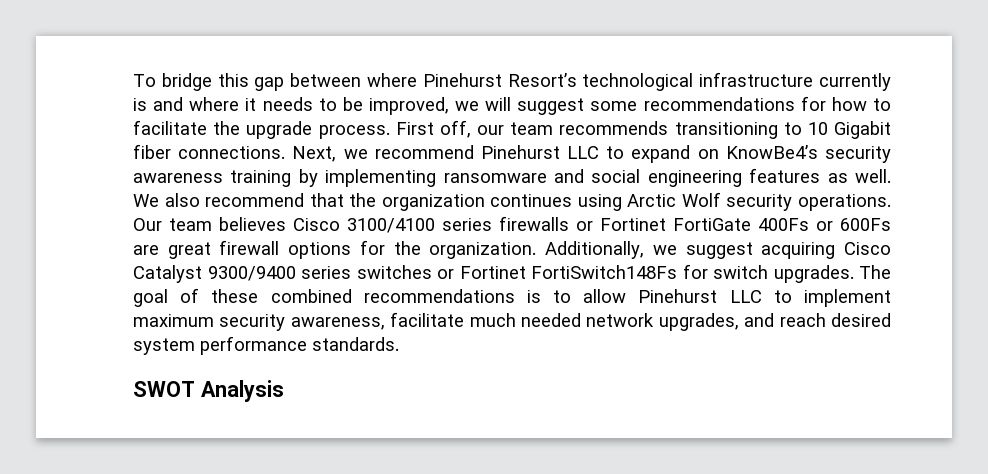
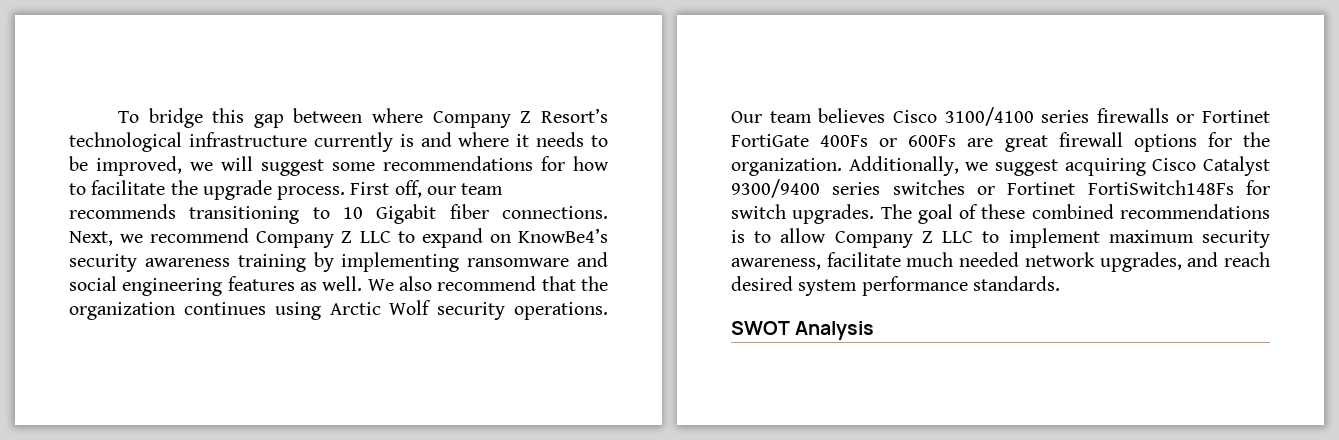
- To bridge this gap between where Pinehurst Resort’s technological infrastructure currently is and where it needs to be improved, we will suggest some recommendations for how to facilitate the upgrade process.
+ To bridge this gap between where Company Z Resort’s technological infrastructure currently is and where it needs to be improved, we will suggest some recommendations for how to facilitate the upgrade process.
- Next, we recommend Pinehurst LLC to expand on KnowBe4’s security awareness training by implementing ransomware and social engineering features as well.
+ Next, we recommend Company Z LLC to expand on KnowBe4’s security awareness training by implementing ransomware and social engineering features as well.
- The goal of these combined recommendations is to allow Pinehurst LLC to implement maximum security awareness, facilitate much needed network upgrades, and reach desired system performance standards.
+ The goal of these combined recommendations is to allow Company Z LLC to implement maximum security awareness, facilitate much needed network upgrades, and reach desired system performance standards.

